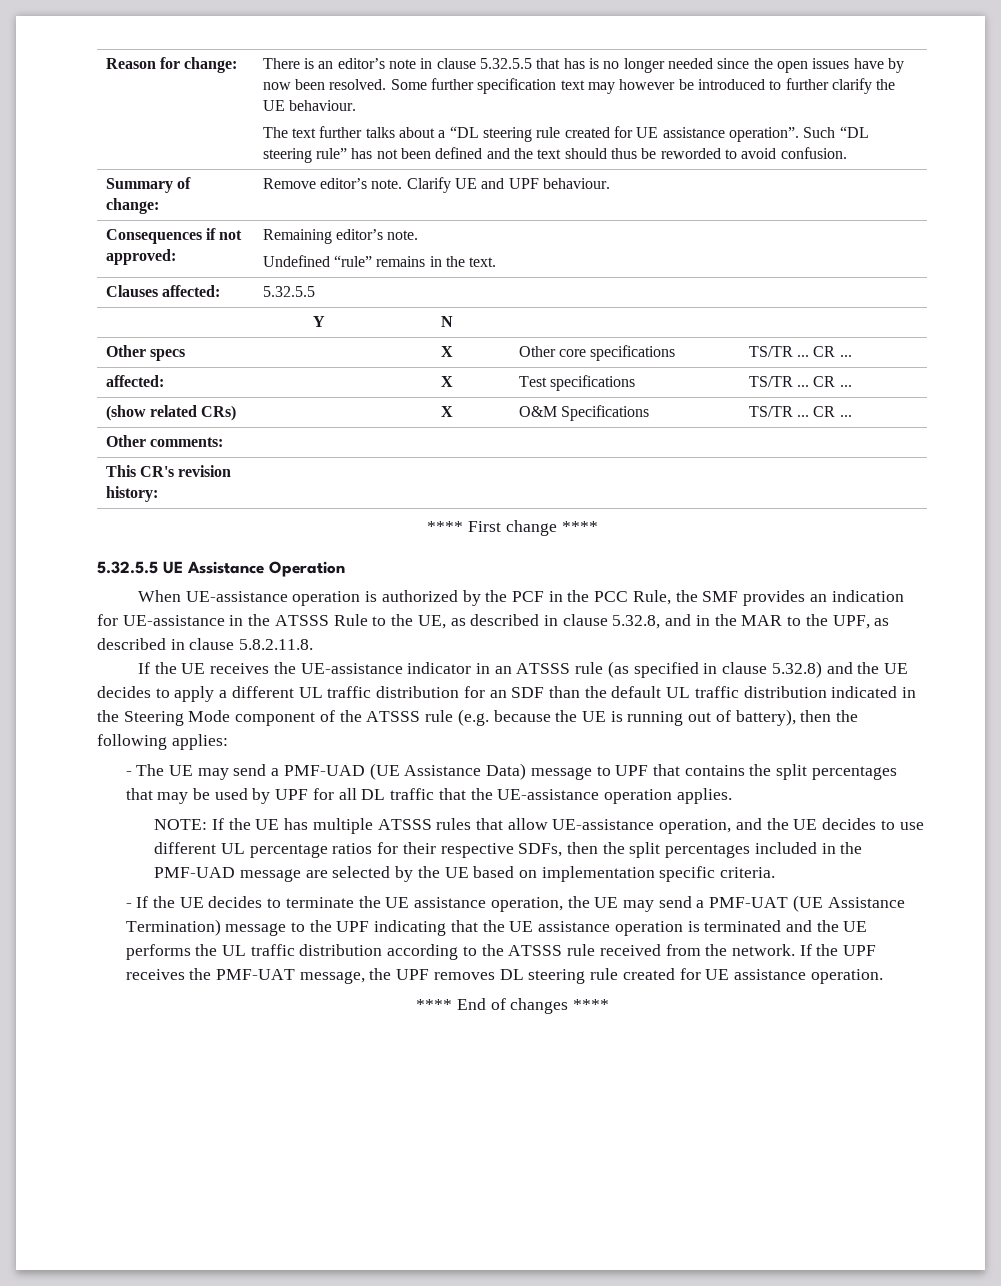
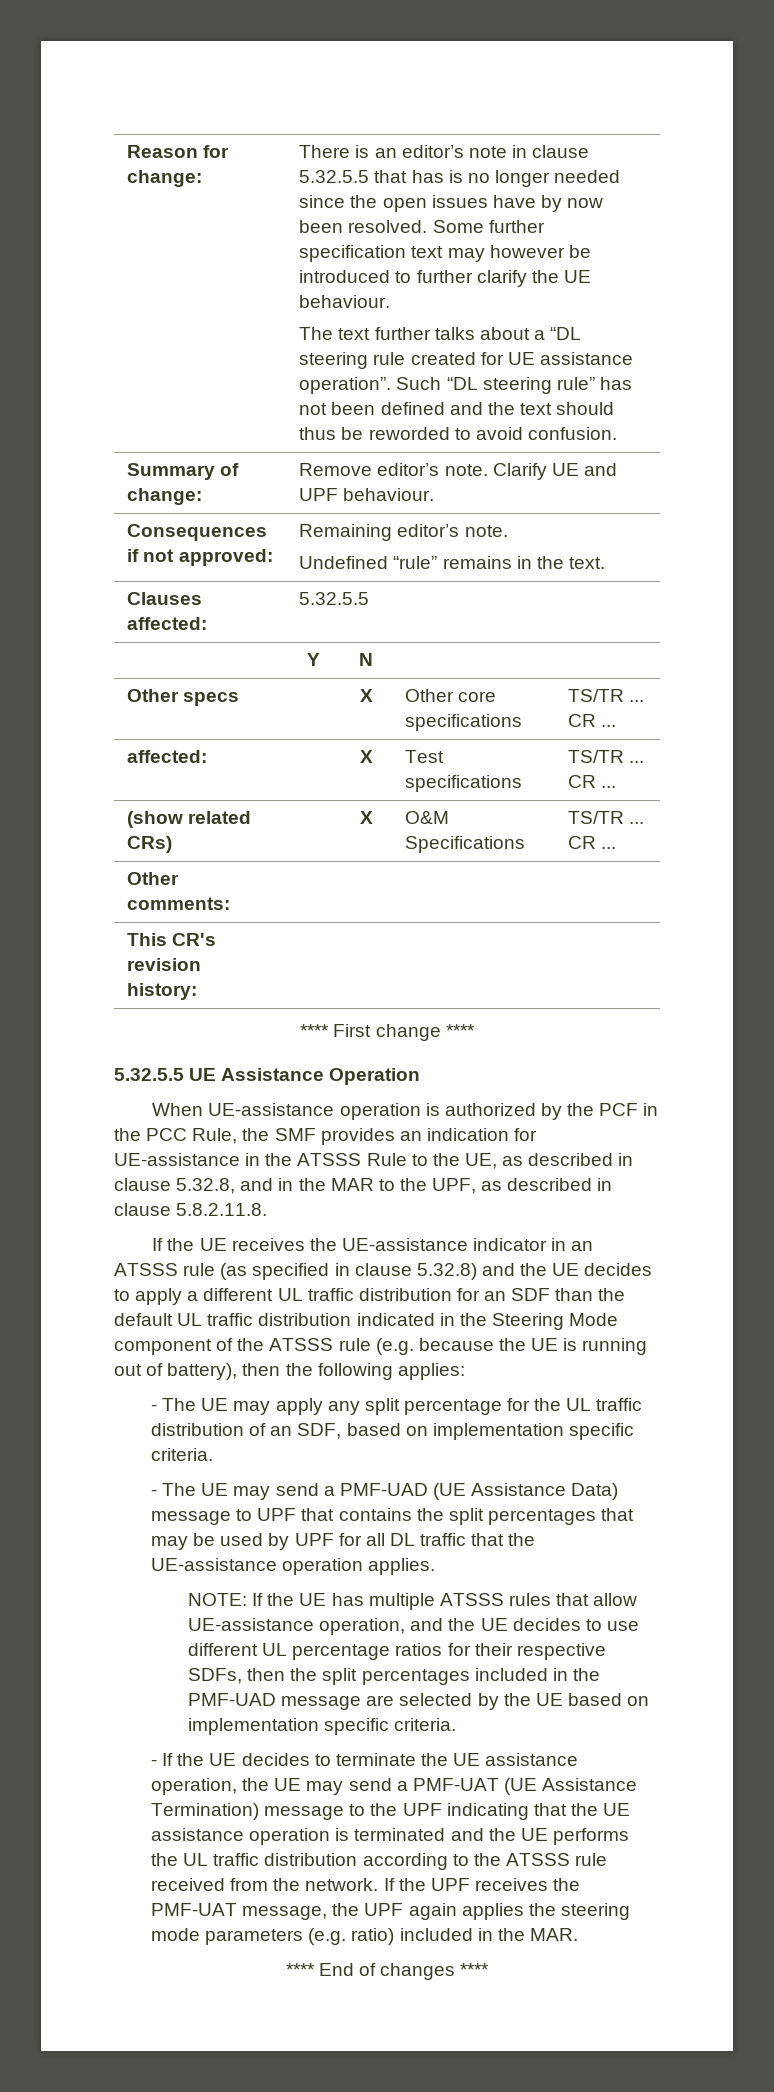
+ - The UE may apply any split percentage for the UL traffic distribution of an SDF, based on implementation specific criteria.
- If the UPF receives the PMF-UAT message, the UPF removes DL steering rule created for UE assistance operation.
+ If the UPF receives the PMF-UAT message, the UPF again applies the steering mode parameters (e.g. ratio) included in the MAR.

